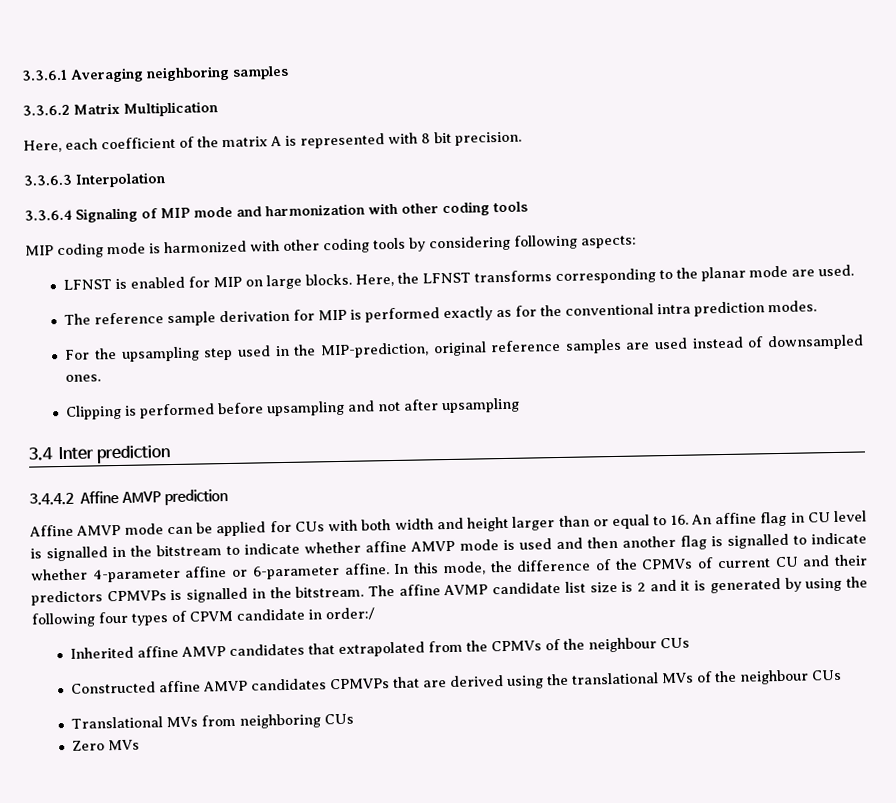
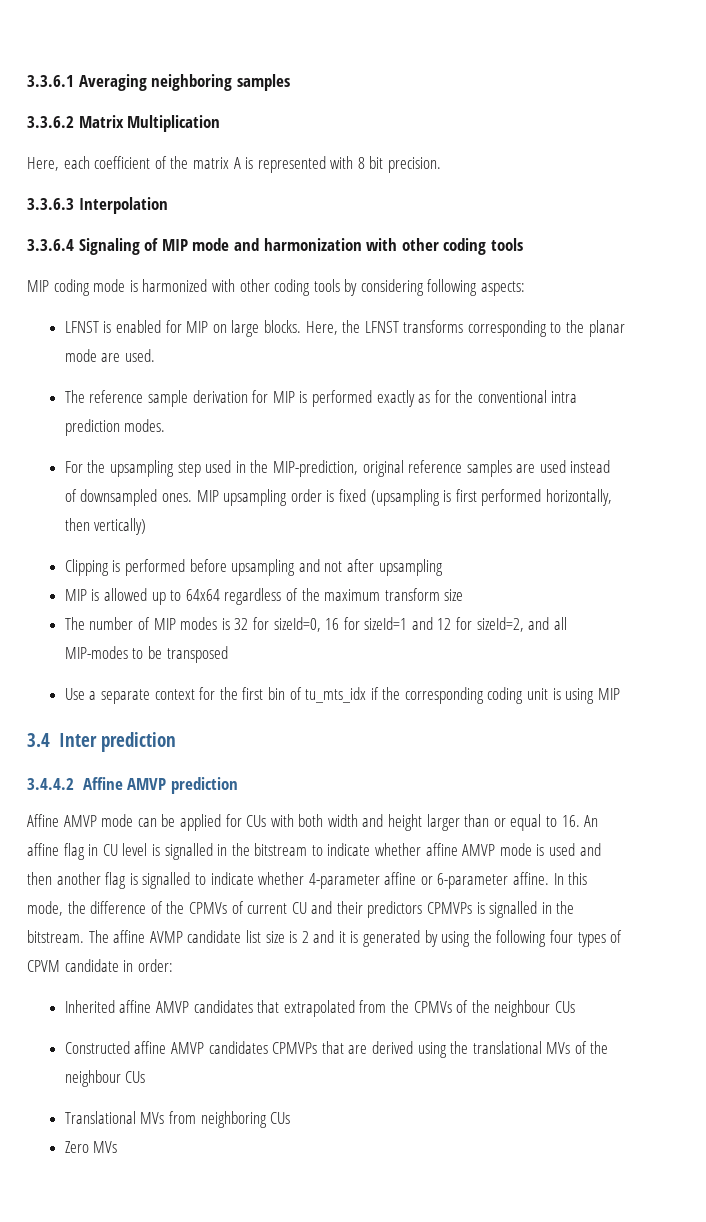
+ MIP upsampling order is fixed (upsampling is first performed horizontally, then vertically)
+ MIP is allowed up to 64x64 regardless of the maximum transform size
+ The number of MIP modes is 32 for sizeId=0, 16 for sizeId=1 and 12 for sizeId=2, and all MIP-modes to be transposed
+ Use a separate context for the first bin of tu_mts_idx if the corresponding coding unit is using MIP
- The affine AVMP candidate list size is 2 and it is generated by using the following four types of CPVM candidate in order:/
+ The affine AVMP candidate list size is 2 and it is generated by using the following four types of CPVM candidate in order:

